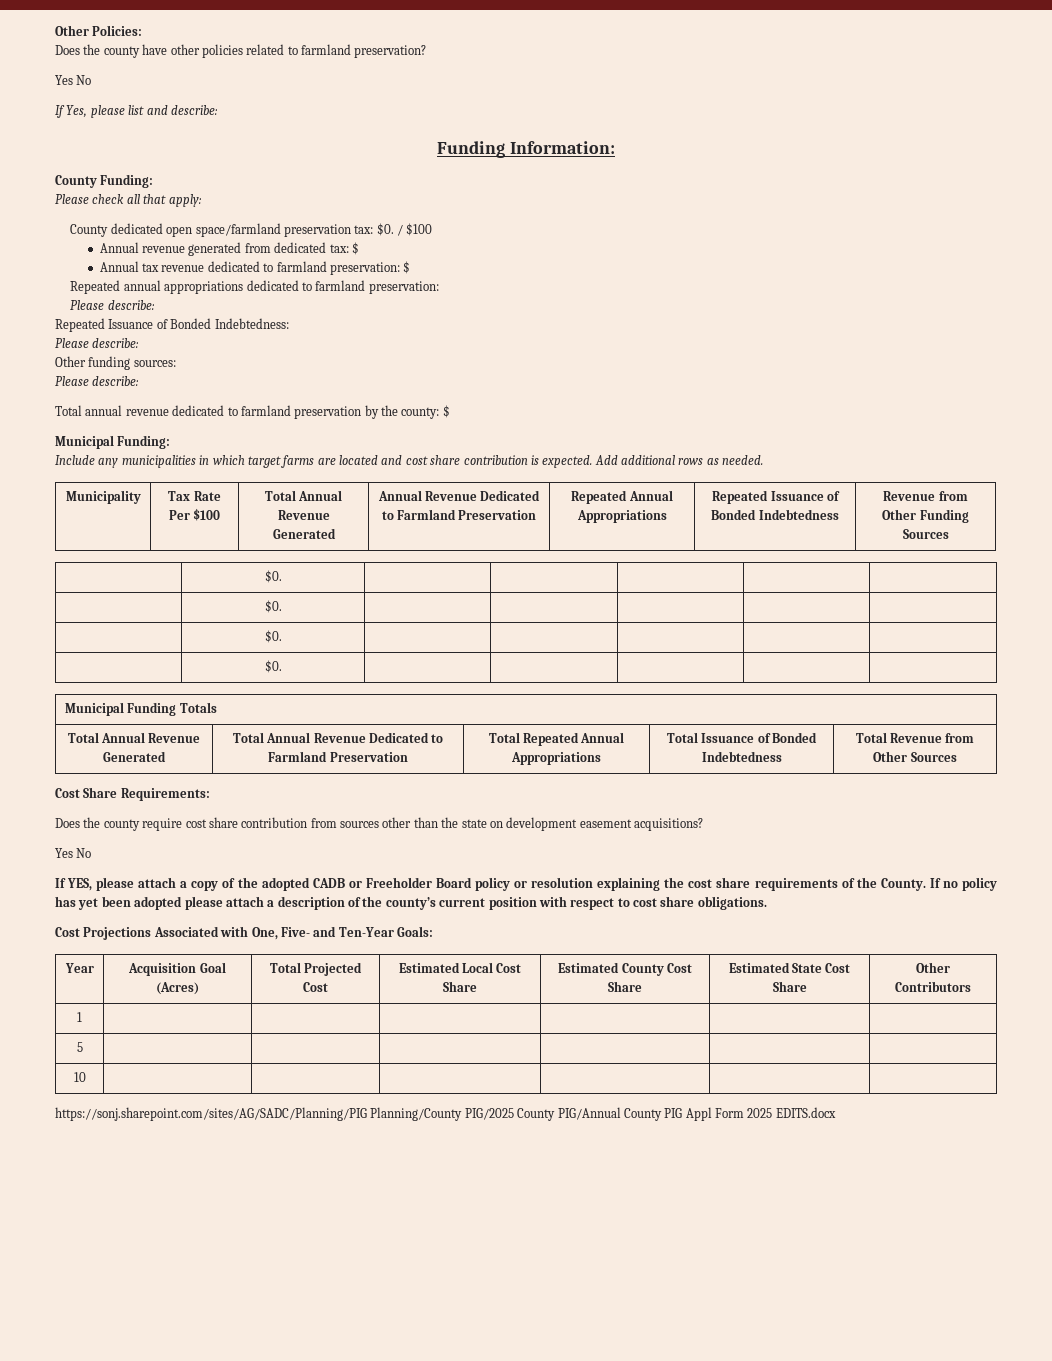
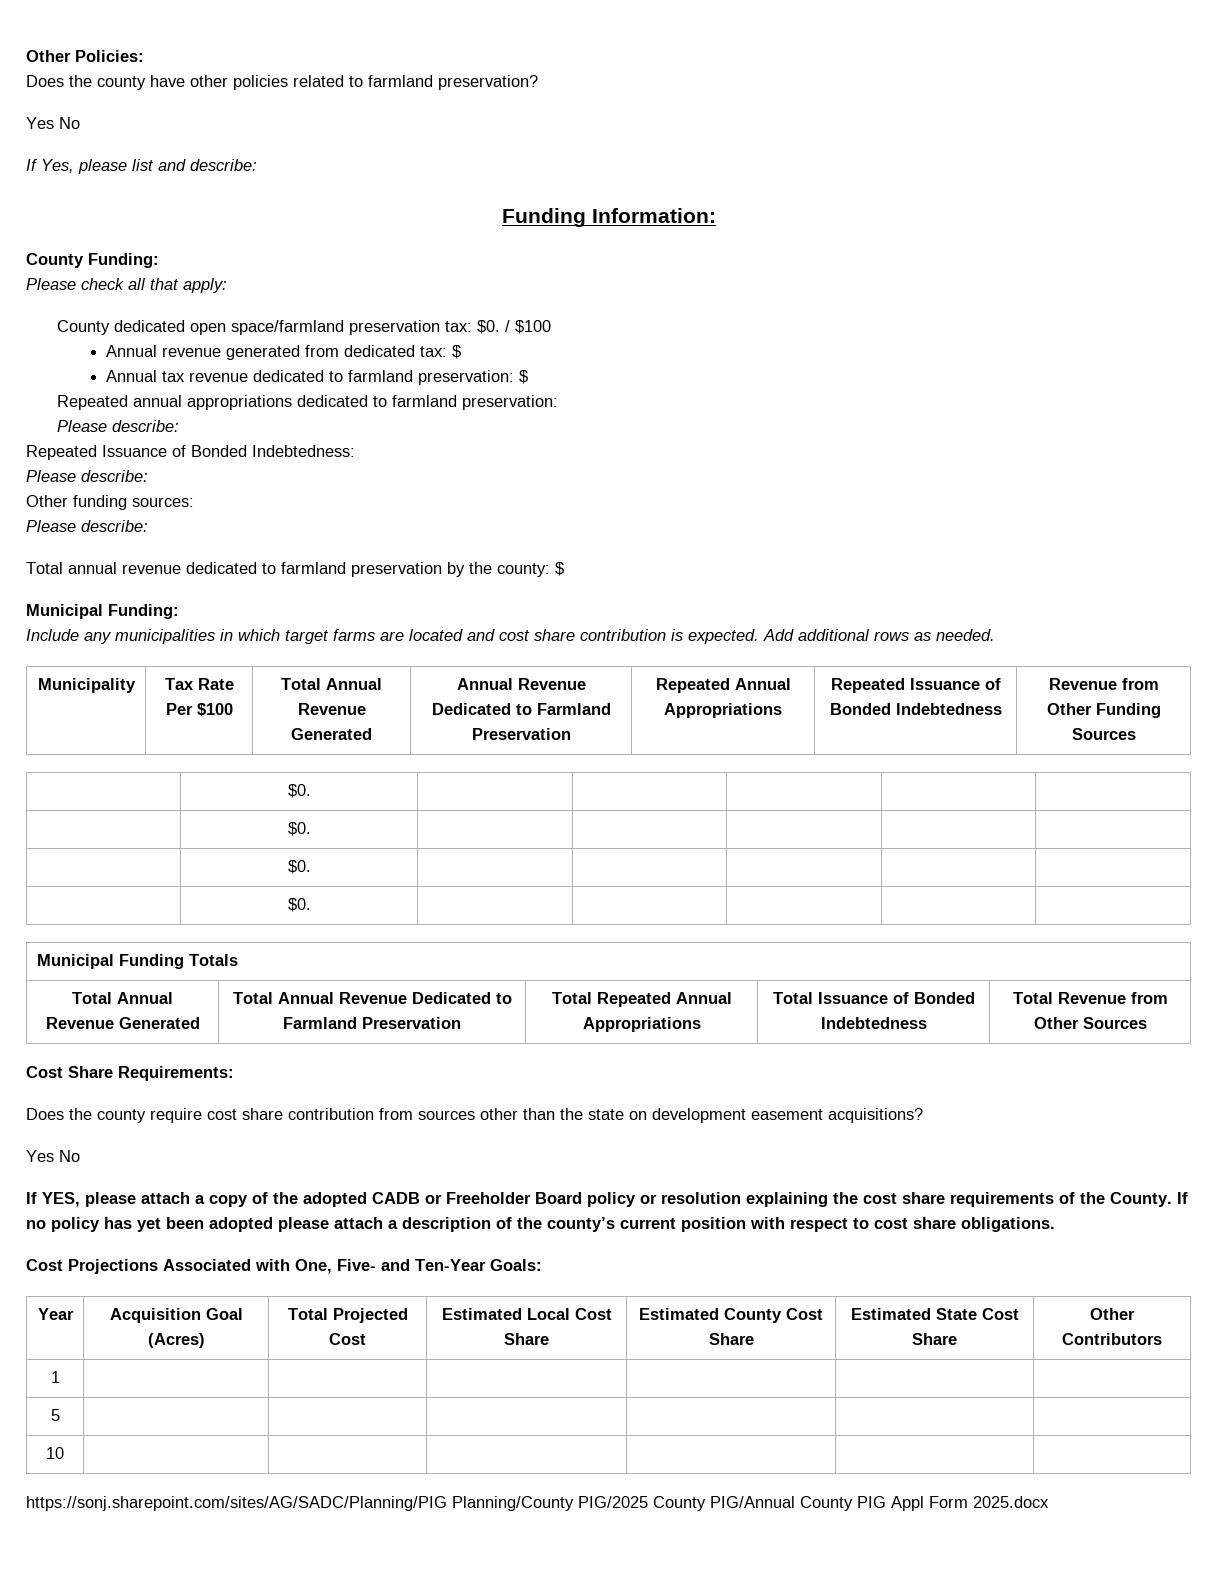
- https://sonj.sharepoint.com/sites/AG/SADC/Planning/PIG Planning/County PIG/2025 County PIG/Annual County PIG Appl Form 2025 EDITS.docx
+ https://sonj.sharepoint.com/sites/AG/SADC/Planning/PIG Planning/County PIG/2025 County PIG/Annual County PIG Appl Form 2025.docx

